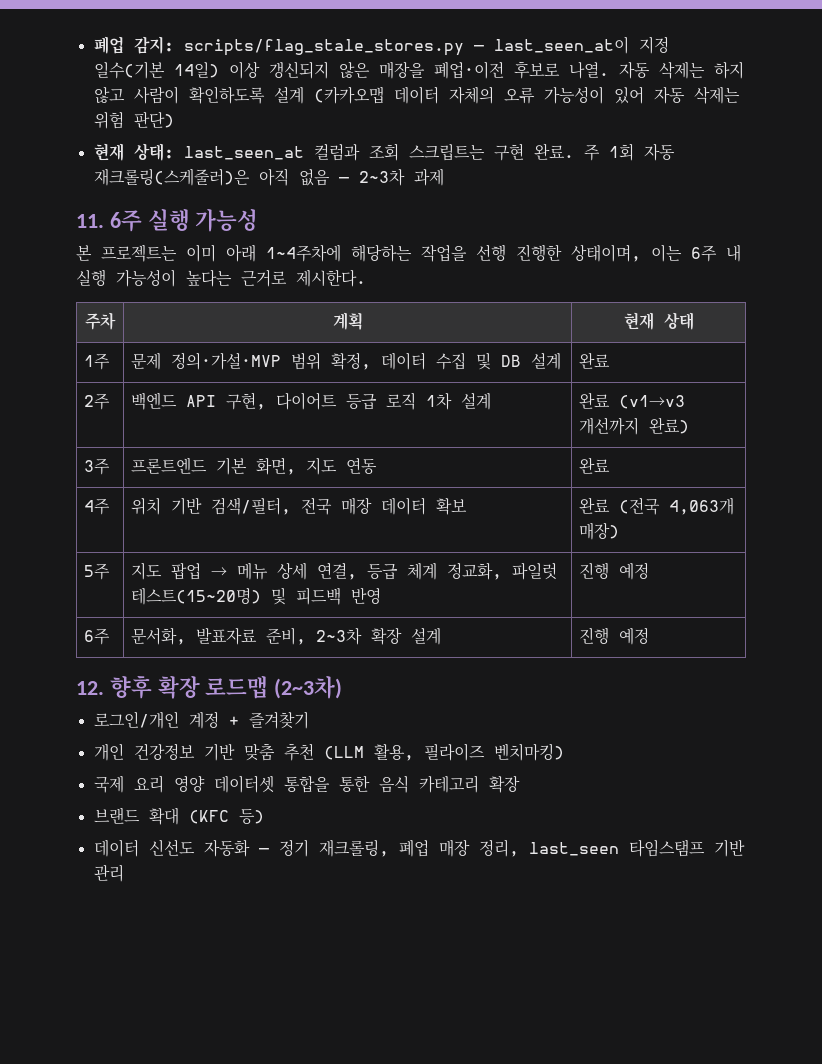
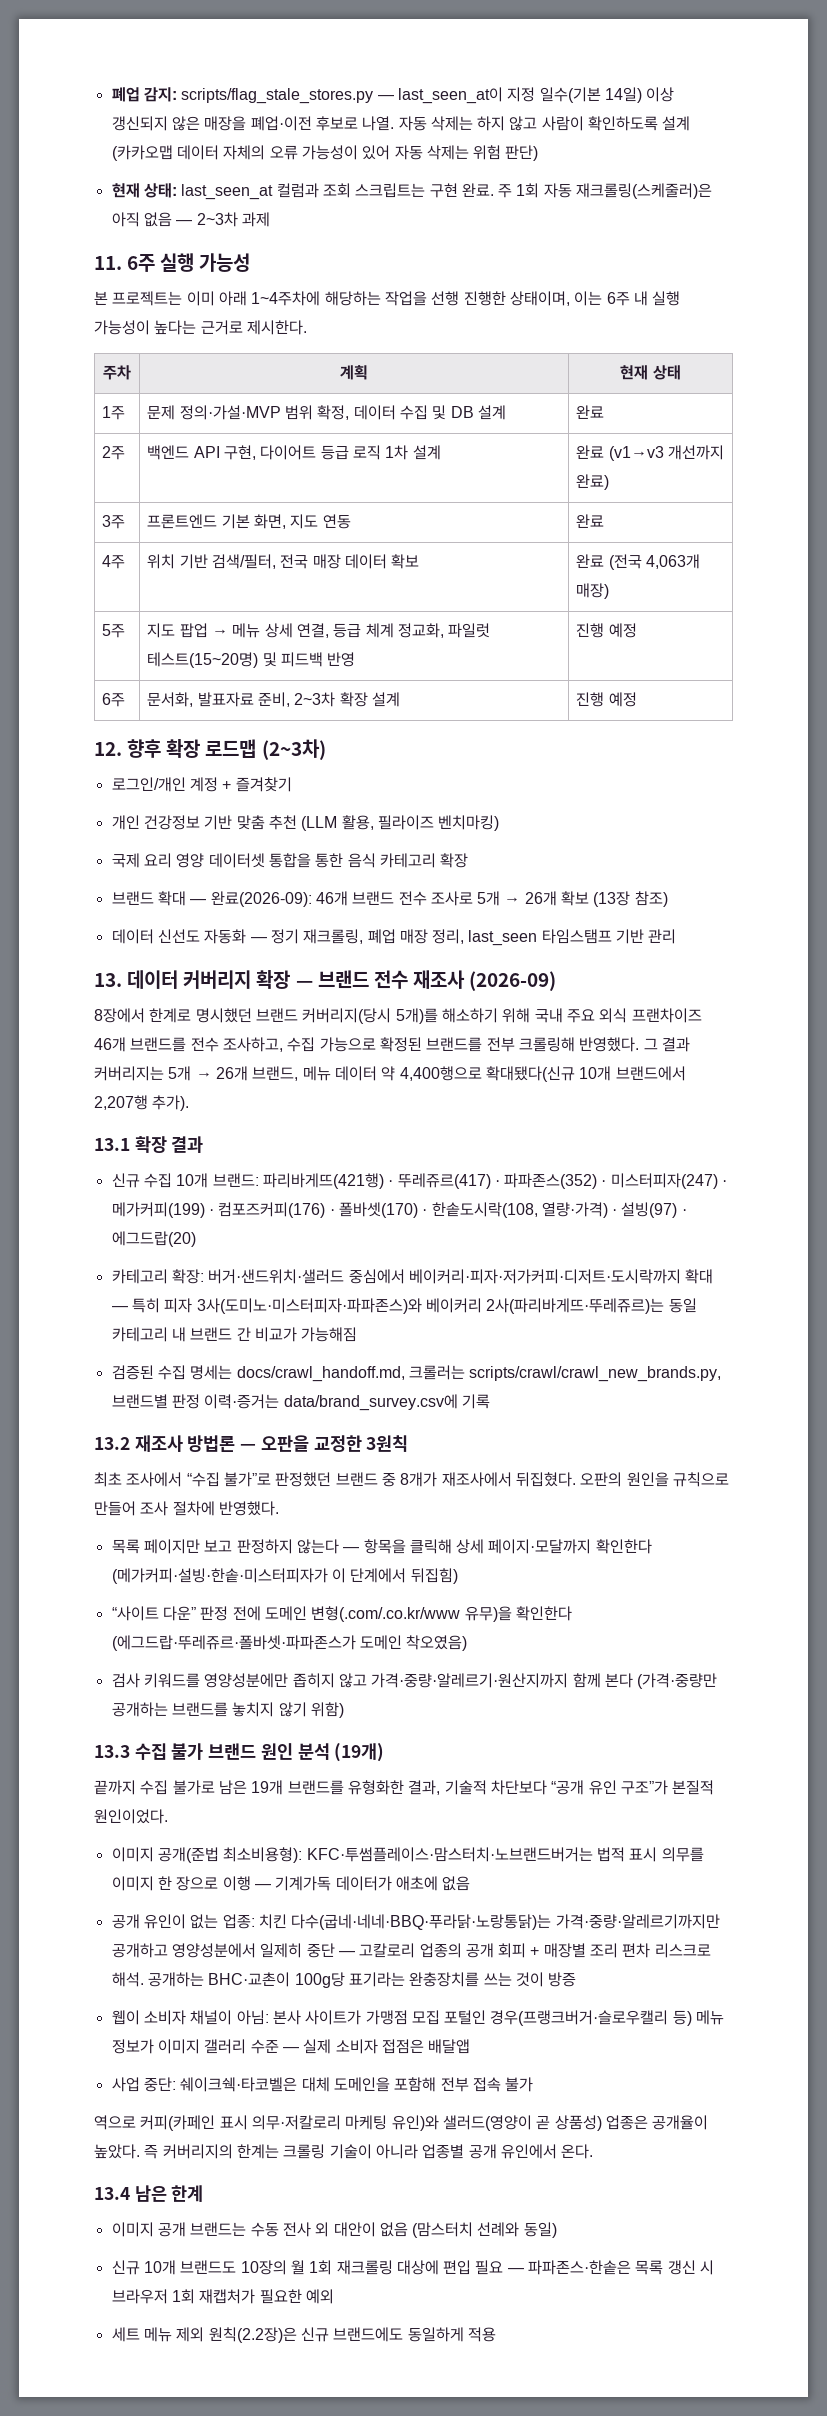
- 브랜드 확대 (KFC 등)
+ 브랜드 확대 — 완료(2026-09): 46개 브랜드 전수 조사로 5개 → 26개 확보 (13장 참조)
+ 13. 데이터 커버리지 확장 — 브랜드 전수 재조사 (2026-09)
+ 8장에서 한계로 명시했던 브랜드 커버리지(당시 5개)를 해소하기 위해 국내 주요 외식 프랜차이즈 46개 브랜드를 전수 조사하고, 수집 가능으로 확정된 브랜드를 전부 크롤링해 반영했다. 그 결과 커버리지는 5개 → 26개 브랜드, 메뉴 데이터 약 4,400행으로 확대됐다(신규 10개 브랜드에서 2,207행 추가).
+ 13.1 확장 결과
+ 신규 수집 10개 브랜드: 파리바게뜨(421행) · 뚜레쥬르(417) · 파파존스(352) · 미스터피자(247) · 메가커피(199) · 컴포즈커피(176) · 폴바셋(170) · 한솥도시락(108, 열량·가격) · 설빙(97) · 에그드랍(20)
+ 카테고리 확장: 버거·샌드위치·샐러드 중심에서 베이커리·피자·저가커피·디저트·도시락까지 확대 — 특히 피자 3사(도미노·미스터피자·파파존스)와 베이커리 2사(파리바게뜨·뚜레쥬르)는 동일 카테고리 내 브랜드 간 비교가 가능해짐
+ 검증된 수집 명세는 docs/crawl_handoff.md, 크롤러는 scripts/crawl/crawl_new_brands.py, 브랜드별 판정 이력·증거는 data/brand_survey.csv에 기록
+ 13.2 재조사 방법론 — 오판을 교정한 3원칙
+ 최초 조사에서 “수집 불가”로 판정했던 브랜드 중 8개가 재조사에서 뒤집혔다. 오판의 원인을 규칙으로 만들어 조사 절차에 반영했다.
+ 목록 페이지만 보고 판정하지 않는다 — 항목을 클릭해 상세 페이지·모달까지 확인한다 (메가커피·설빙·한솥·미스터피자가 이 단계에서 뒤집힘)
+ “사이트 다운” 판정 전에 도메인 변형(.com/.co.kr/www 유무)을 확인한다 (에그드랍·뚜레쥬르·폴바셋·파파존스가 도메인 착오였음)
+ 검사 키워드를 영양성분에만 좁히지 않고 가격·중량·알레르기·원산지까지 함께 본다 (가격·중량만 공개하는 브랜드를 놓치지 않기 위함)
+ 13.3 수집 불가 브랜드 원인 분석 (19개)
+ 끝까지 수집 불가로 남은 19개 브랜드를 유형화한 결과, 기술적 차단보다 “공개 유인 구조”가 본질적 원인이었다.
+ 이미지 공개(준법 최소비용형): KFC·투썸플레이스·맘스터치·노브랜드버거는 법적 표시 의무를 이미지 한 장으로 이행 — 기계가독 데이터가 애초에 없음
+ 공개 유인이 없는 업종: 치킨 다수(굽네·네네·BBQ·푸라닭·노랑통닭)는 가격·중량·알레르기까지만 공개하고 영양성분에서 일제히 중단 — 고칼로리 업종의 공개 회피 + 매장별 조리 편차 리스크로 해석. 공개하는 BHC·교촌이 100g당 표기라는 완충장치를 쓰는 것이 방증
+ 웹이 소비자 채널이 아님: 본사 사이트가 가맹점 모집 포털인 경우(프랭크버거·슬로우캘리 등) 메뉴 정보가 이미지 갤러리 수준 — 실제 소비자 접점은 배달앱
+ 사업 중단: 쉐이크쉑·타코벨은 대체 도메인을 포함해 전부 접속 불가
+ 역으로 커피(카페인 표시 의무·저칼로리 마케팅 유인)와 샐러드(영양이 곧 상품성) 업종은 공개율이 높았다. 즉 커버리지의 한계는 크롤링 기술이 아니라 업종별 공개 유인에서 온다.
+ 13.4 남은 한계
+ 이미지 공개 브랜드는 수동 전사 외 대안이 없음 (맘스터치 선례와 동일)
+ 신규 10개 브랜드도 10장의 월 1회 재크롤링 대상에 편입 필요 — 파파존스·한솥은 목록 갱신 시 브라우저 1회 재캡처가 필요한 예외
+ 세트 메뉴 제외 원칙(2.2장)은 신규 브랜드에도 동일하게 적용

